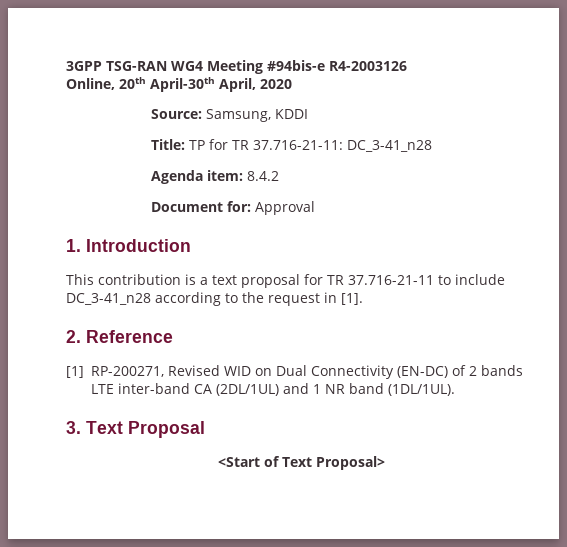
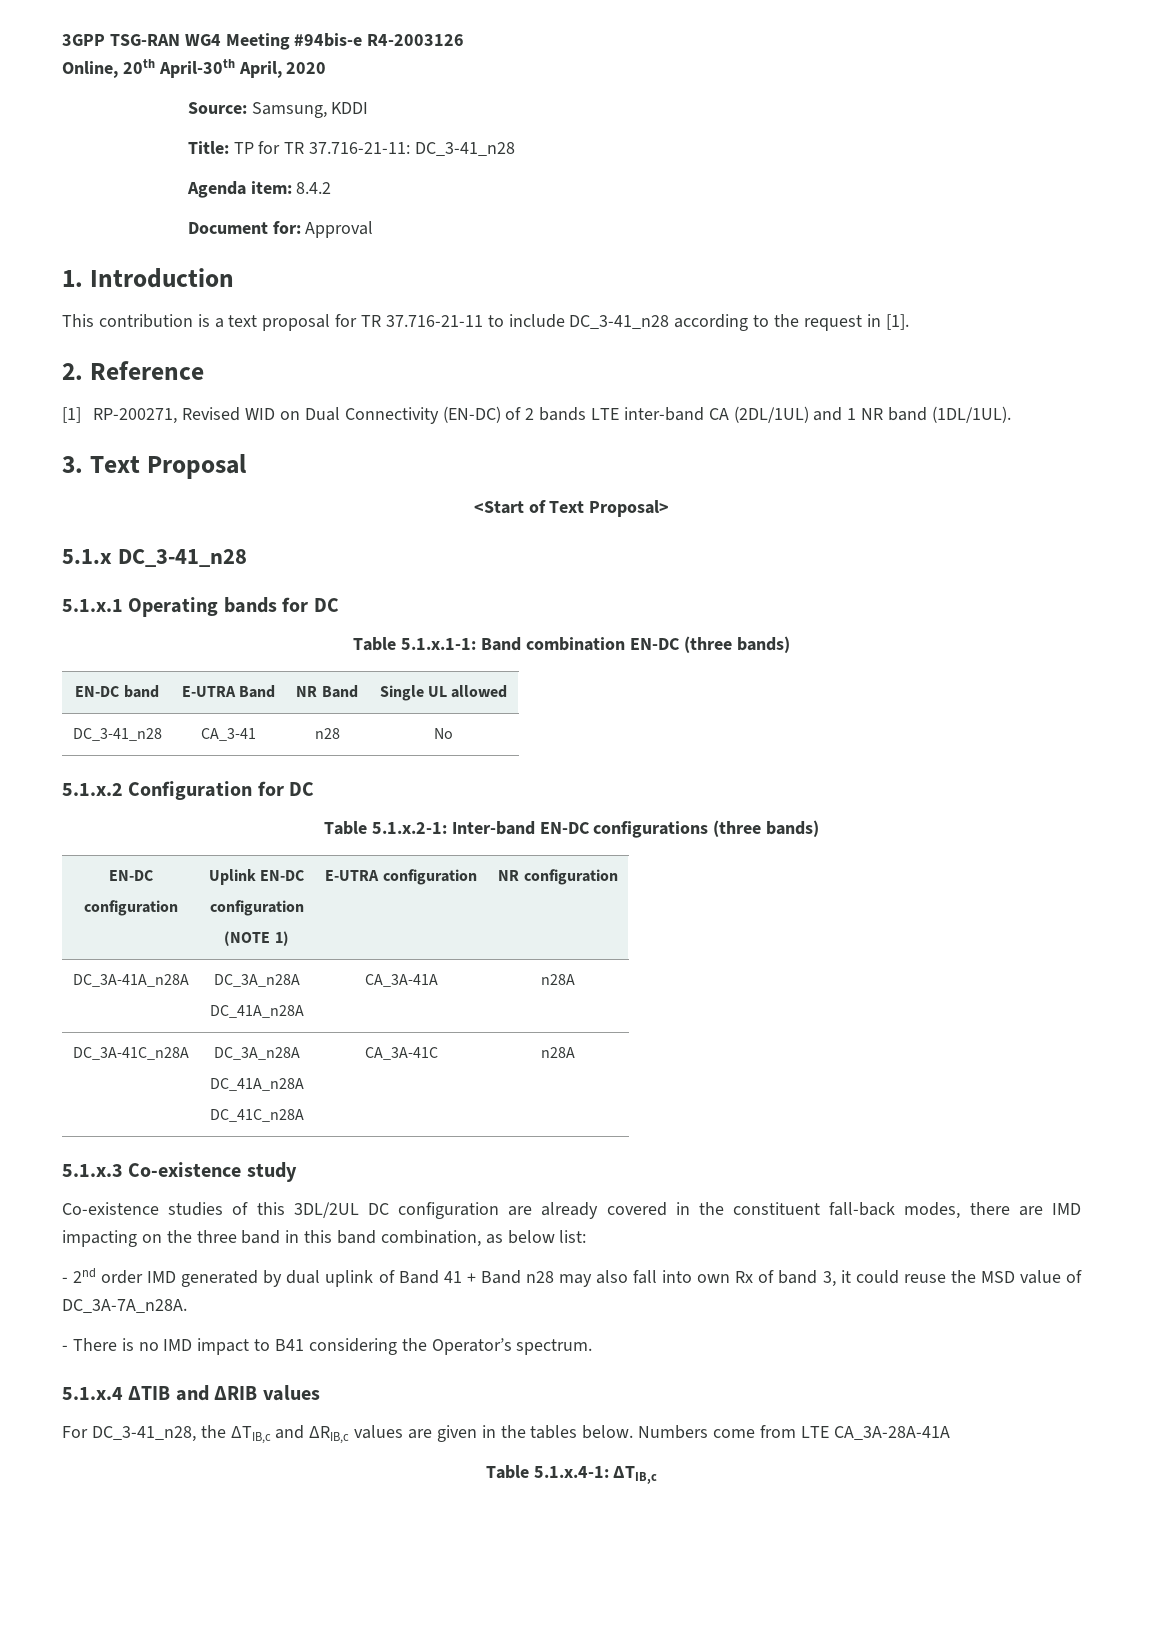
+ 5.1.x DC_3-41_n28
+ 5.1.x.1 Operating bands for DC
+ Table 5.1.x.1-1: Band combination EN-DC (three bands)
+ EN-DC band | E-UTRA Band | NR Band | Single UL allowed
+ DC_3-41_n28 | CA_3-41 | n28 | No
+ 5.1.x.2 Configuration for DC
+ Table 5.1.x.2-1: Inter-band EN-DC configurations (three bands)
+ EN-DC
+ configuration | Uplink EN-DC
+ configuration
+ (NOTE 1) | E-UTRA configuration | NR configuration
+ DC_3A-41A_n28A | DC_3A_n28A
+ DC_41A_n28A | CA_3A-41A | n28A
+ DC_3A-41C_n28A | DC_3A_n28A
+ DC_41A_n28A
+ DC_41C_n28A | CA_3A-41C | n28A
+ 5.1.x.3 Co-existence study
+ Co-existence studies of this 3DL/2UL DC configuration are already covered in the constituent fall-back modes, there are IMD impacting on the three band in this band combination, as below list:
+ - 2nd order IMD generated by dual uplink of Band 41 + Band n28 may also fall into own Rx of band 3, it could reuse the MSD value of DC_3A-7A_n28A.
+ - There is no IMD impact to B41 considering the Operator’s spectrum.
+ 5.1.x.4 ∆TIB and ∆RIB values
+ For DC_3-41_n28, the ΔTIB,c and ΔRIB,c values are given in the tables below. Numbers come from LTE CA_3A-28A-41A
+ Table 5.1.x.4-1: ΔTIB,c

